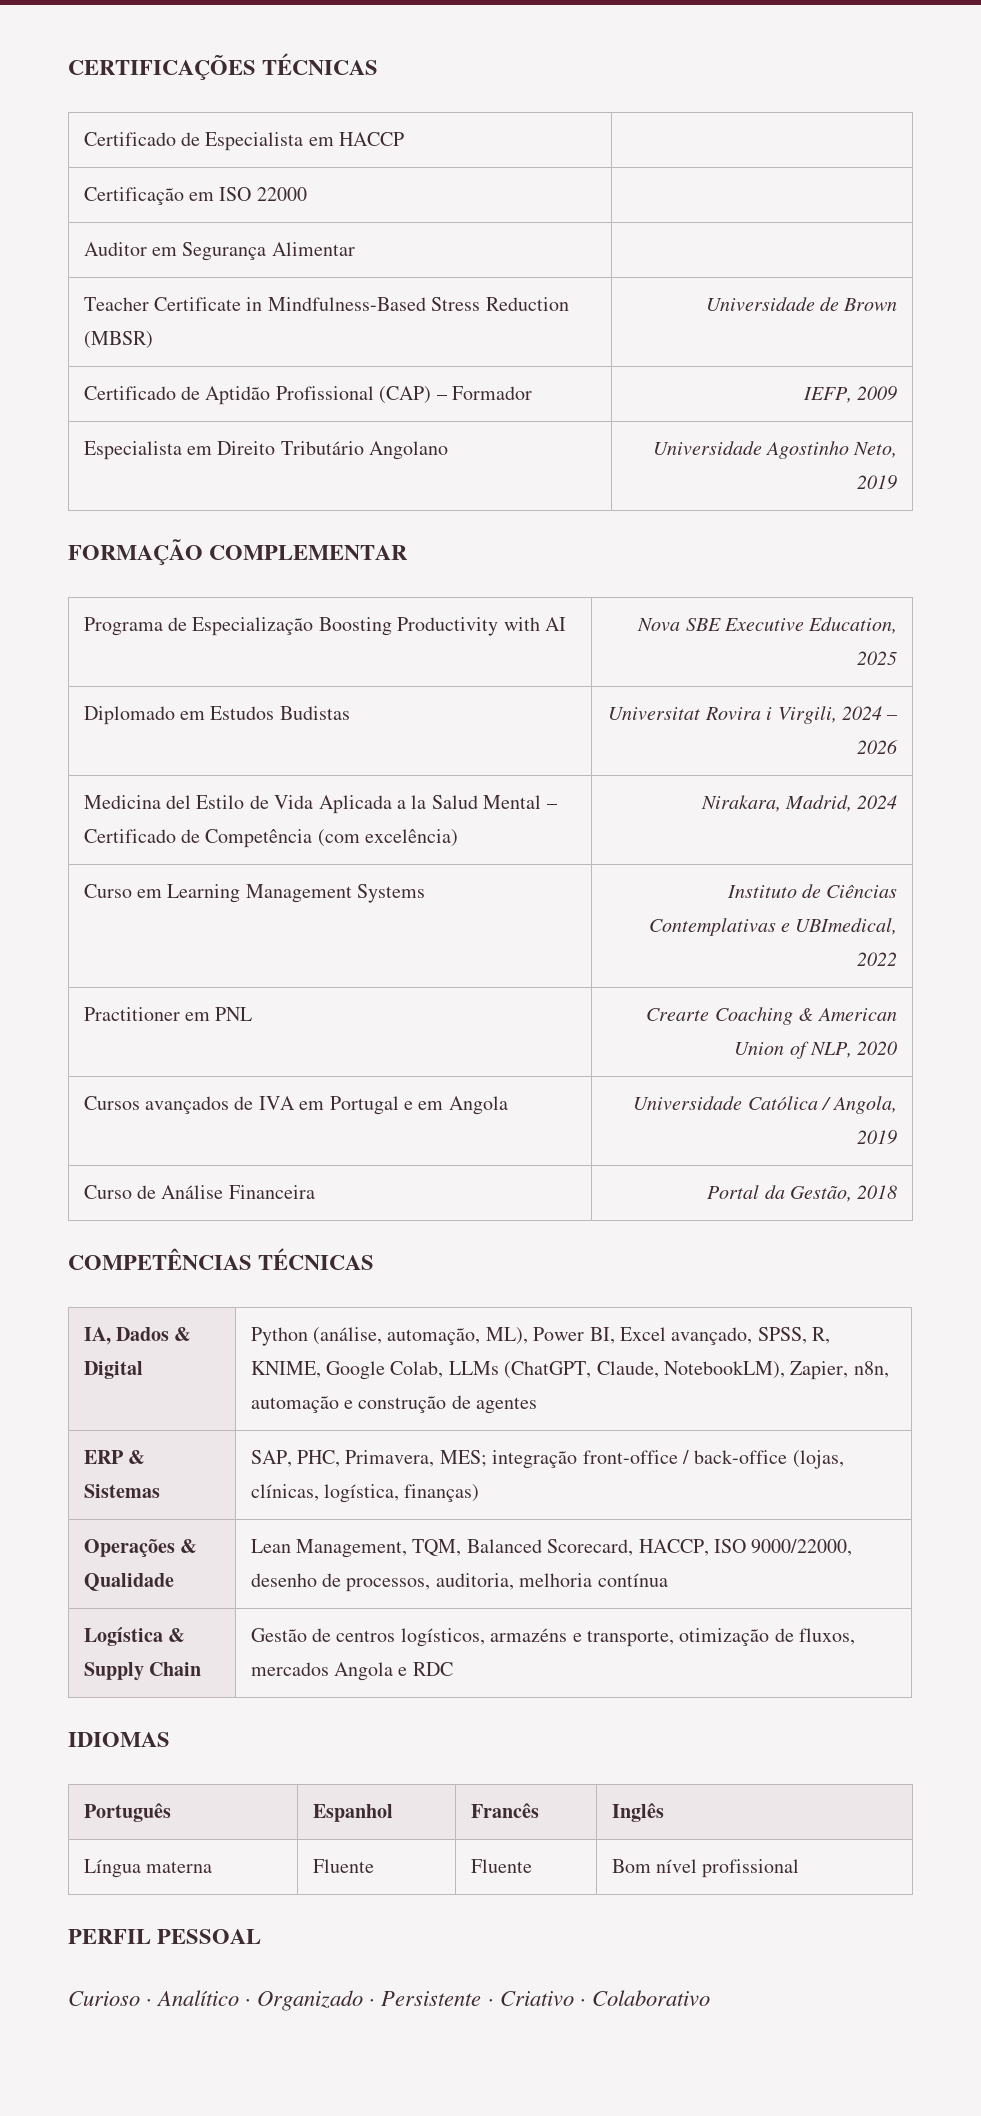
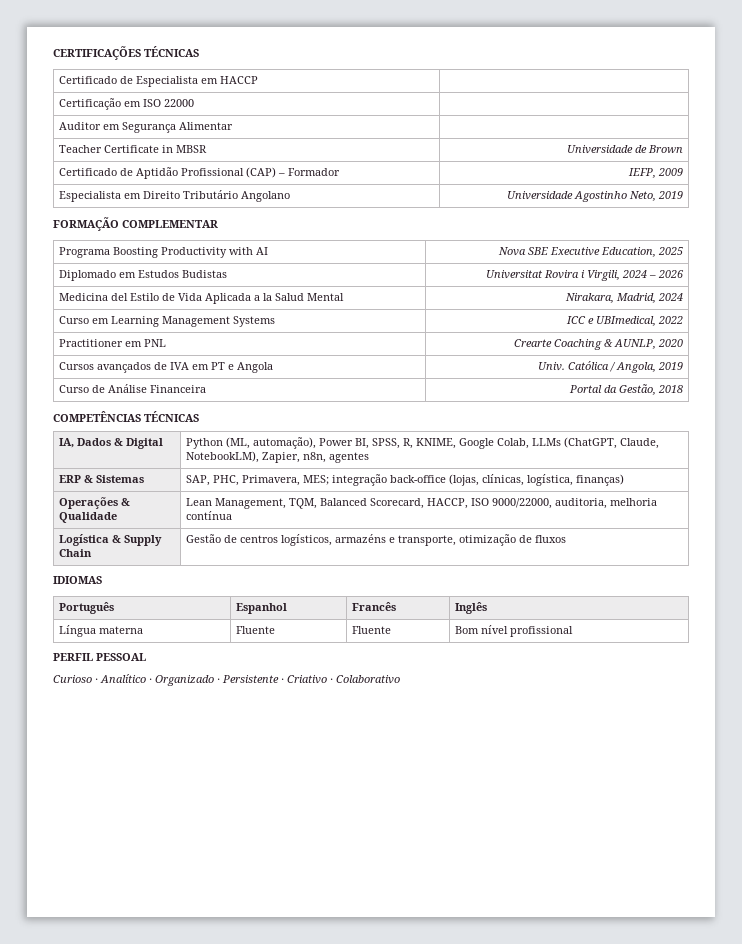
- Teacher Certificate in Mindfulness-Based Stress Reduction (MBSR) | Universidade de Brown
+ Teacher Certificate in MBSR | Universidade de Brown
- Programa de Especialização Boosting Productivity with AI | Nova SBE Executive Education, 2025
+ Programa Boosting Productivity with AI | Nova SBE Executive Education, 2025
- Medicina del Estilo de Vida Aplicada a la Salud Mental – Certificado de Competência (com excelência) | Nirakara, Madrid, 2024
+ Medicina del Estilo de Vida Aplicada a la Salud Mental | Nirakara, Madrid, 2024
- Curso em Learning Management Systems | Instituto de Ciências Contemplativas e UBImedical, 2022
+ Curso em Learning Management Systems | ICC e UBImedical, 2022
- Practitioner em PNL | Crearte Coaching & American Union of NLP, 2020
+ Practitioner em PNL | Crearte Coaching & AUNLP, 2020
- Cursos avançados de IVA em Portugal e em Angola | Universidade Católica / Angola, 2019
+ Cursos avançados de IVA em PT e Angola | Univ. Católica / Angola, 2019
- IA, Dados & Digital | Python (análise, automação, ML), Power BI, Excel avançado, SPSS, R, KNIME, Google Colab, LLMs (ChatGPT, Claude, NotebookLM), Zapier, n8n, automação e construção de agentes
+ IA, Dados & Digital | Python (ML, automação), Power BI, SPSS, R, KNIME, Google Colab, LLMs (ChatGPT, Claude, NotebookLM), Zapier, n8n, agentes
- ERP & Sistemas | SAP, PHC, Primavera, MES; integração front-office / back-office (lojas, clínicas, logística, finanças)
+ ERP & Sistemas | SAP, PHC, Primavera, MES; integração back-office (lojas, clínicas, logística, finanças)
- Operações & Qualidade | Lean Management, TQM, Balanced Scorecard, HACCP, ISO 9000/22000, desenho de processos, auditoria, melhoria contínua
+ Operações & Qualidade | Lean Management, TQM, Balanced Scorecard, HACCP, ISO 9000/22000, auditoria, melhoria contínua
- Logística & Supply Chain | Gestão de centros logísticos, armazéns e transporte, otimização de fluxos, mercados Angola e RDC
+ Logística & Supply Chain | Gestão de centros logísticos, armazéns e transporte, otimização de fluxos

